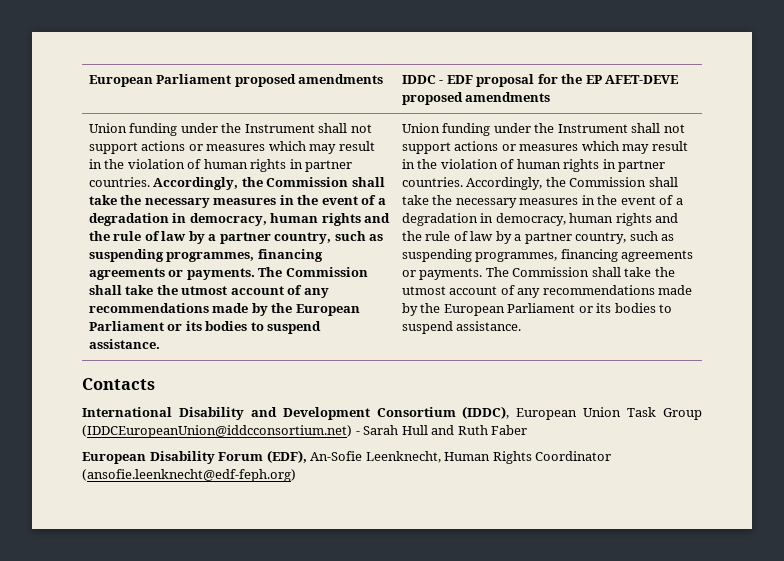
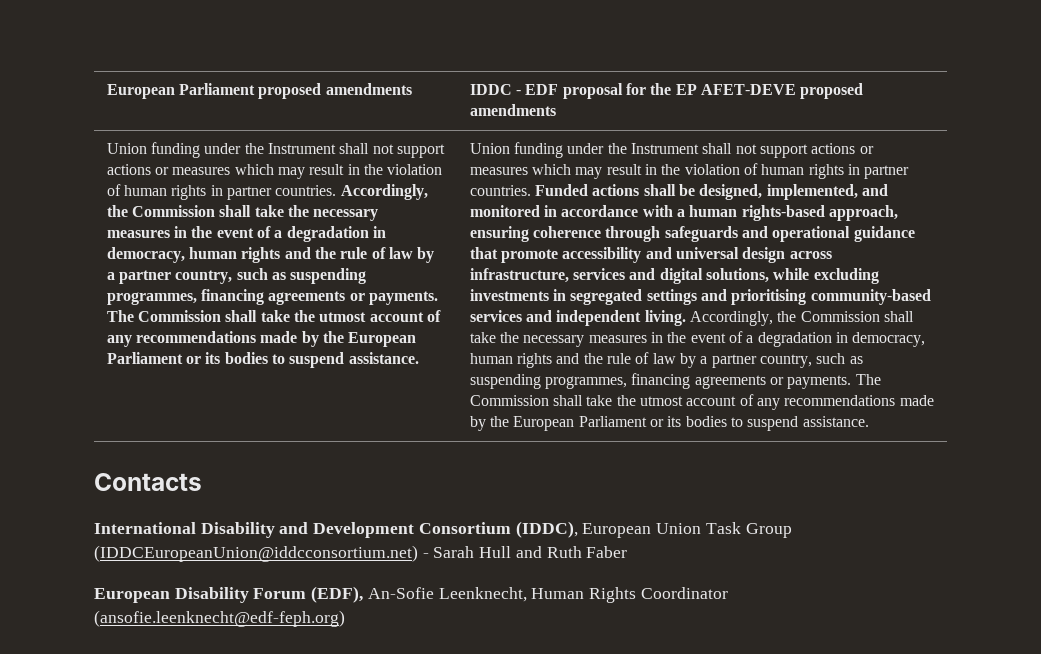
+ Funded actions shall be designed, implemented, and monitored in accordance with a human rights-based approach, ensuring coherence through safeguards and operational guidance that promote accessibility and universal design across infrastructure, services and digital solutions, while excluding investments in segregated settings and prioritising community-based services and independent living.

